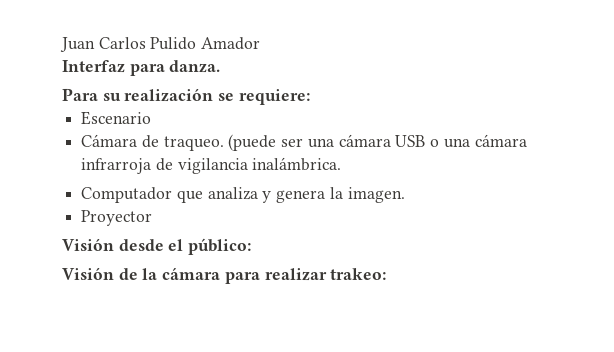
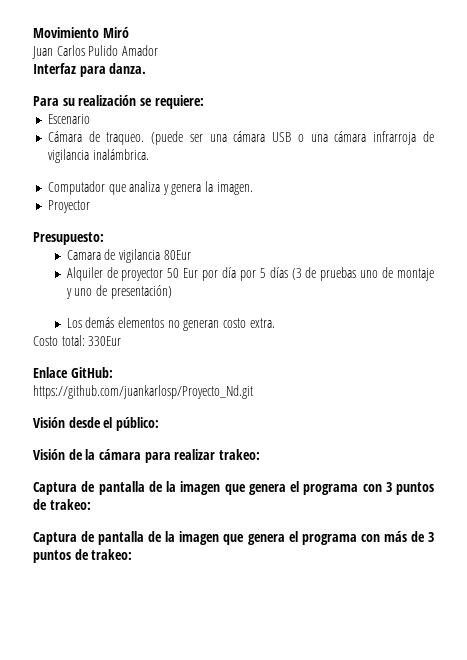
+ Movimiento Miró
+ Presupuesto:
+ Camara de vigilancia 80Eur
+ Alquiler de proyector 50 Eur por día por 5 días (3 de pruebas uno de montaje y uno de presentación)
+ Los demás elementos no generan costo extra.
+ Costo total: 330Eur
+ Enlace GitHub:
+ https://github.com/juankarlosp/Proyecto_Nd.git
+ Captura de pantalla de la imagen que genera el programa con 3 puntos de trakeo:
+ Captura de pantalla de la imagen que genera el programa con más de 3 puntos de trakeo:

